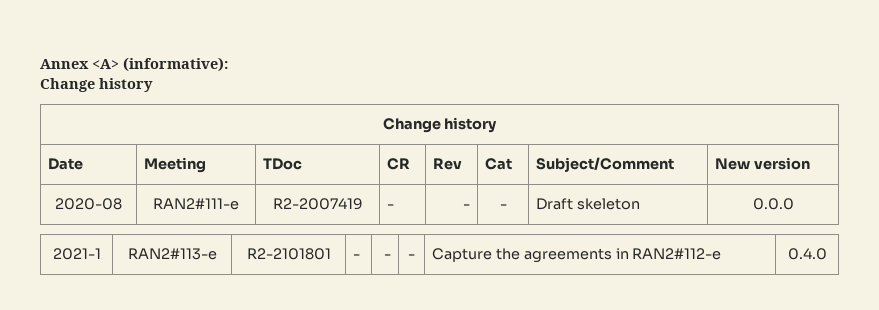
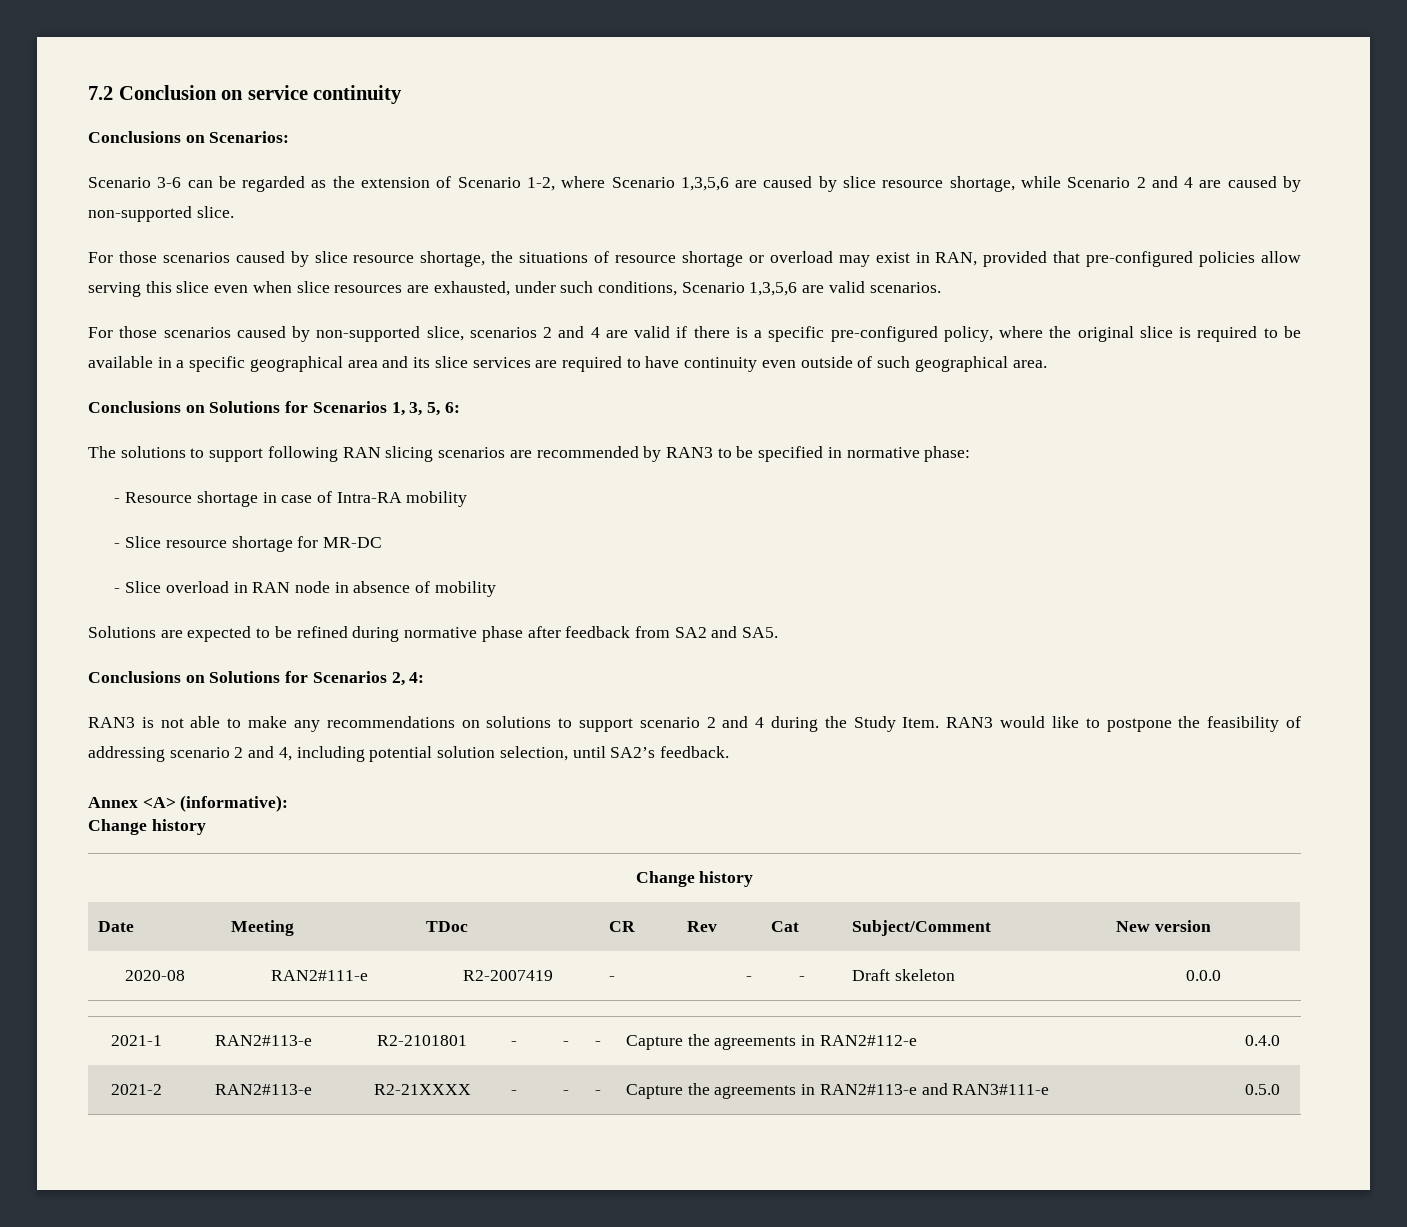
+ 7.2 Conclusion on service continuity
+ Conclusions on Scenarios:
+ Scenario 3-6 can be regarded as the extension of Scenario 1-2, where Scenario 1,3,5,6 are caused by slice resource shortage, while Scenario 2 and 4 are caused by non-supported slice.
+ For those scenarios caused by slice resource shortage, the situations of resource shortage or overload may exist in RAN, provided that pre-configured policies allow serving this slice even when slice resources are exhausted, under such conditions, Scenario 1,3,5,6 are valid scenarios.
+ For those scenarios caused by non-supported slice, scenarios 2 and 4 are valid if there is a specific pre-configured policy, where the original slice is required to be available in a specific geographical area and its slice services are required to have continuity even outside of such geographical area.
+ Conclusions on Solutions for Scenarios 1, 3, 5, 6:
+ The solutions to support following RAN slicing scenarios are recommended by RAN3 to be specified in normative phase:
+ - Resource shortage in case of Intra-RA mobility
+ - Slice resource shortage for MR-DC
+ - Slice overload in RAN node in absence of mobility
+ Solutions are expected to be refined during normative phase after feedback from SA2 and SA5.
+ Conclusions on Solutions for Scenarios 2, 4:
+ RAN3 is not able to make any recommendations on solutions to support scenario 2 and 4 during the Study Item. RAN3 would like to postpone the feasibility of addressing scenario 2 and 4, including potential solution selection, until SA2’s feedback.
+ 2021-2 | RAN2#113-e | R2-21XXXX | - | - | - | Capture the agreements in RAN2#113-e and RAN3#111-e | 0.5.0

